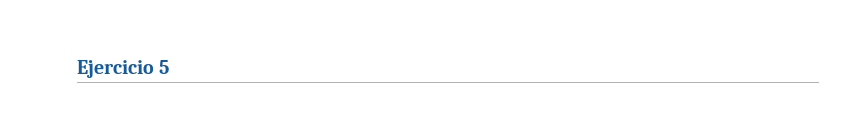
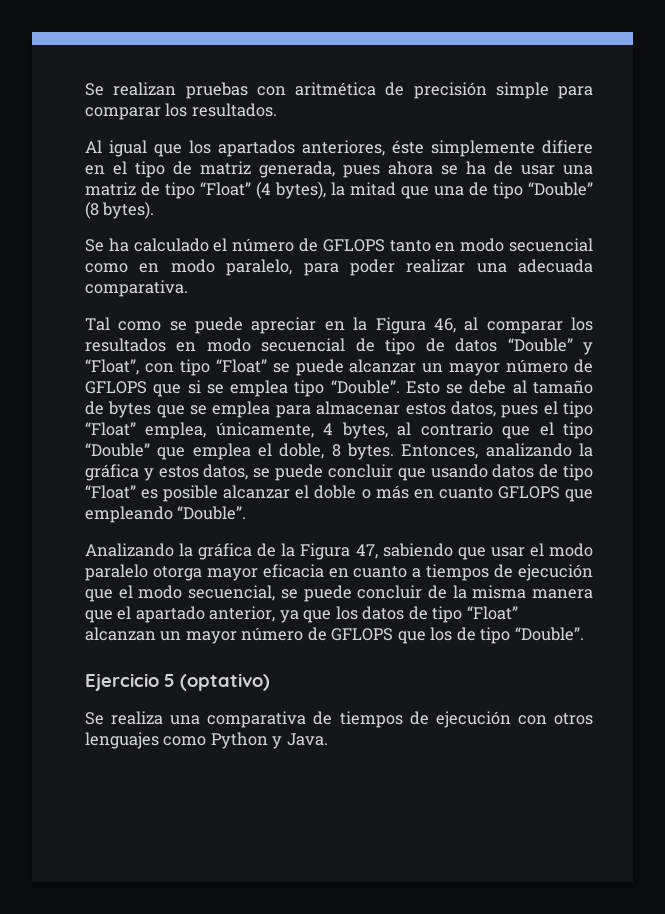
- Ejercicio 5
+ Se realizan pruebas con aritmética de precisión simple para comparar los resultados.
+ Al igual que los apartados anteriores, éste simplemente difiere en el tipo de matriz generada, pues ahora se ha de usar una matriz de tipo “Float” (4 bytes), la mitad que una de tipo “Double” (8 bytes).
+ Se ha calculado el número de GFLOPS tanto en modo secuencial como en modo paralelo, para poder realizar una adecuada comparativa.
+ Tal como se puede apreciar en la Figura 46, al comparar los resultados en modo secuencial de tipo de datos “Double” y “Float”, con tipo “Float” se puede alcanzar un mayor número de GFLOPS que si se emplea tipo “Double”. Esto se debe al tamaño de bytes que se emplea para almacenar estos datos, pues el tipo “Float” emplea, únicamente, 4 bytes, al contrario que el tipo “Double” que emplea el doble, 8 bytes. Entonces, analizando la gráfica y estos datos, se puede concluir que usando datos de tipo “Float” es posible alcanzar el doble o más en cuanto GFLOPS que empleando “Double”.
+ Analizando la gráfica de la Figura 47, sabiendo que usar el modo paralelo otorga mayor eficacia en cuanto a tiempos de ejecución que el modo secuencial, se puede concluir de la misma manera que el apartado anterior, ya que los datos de tipo “Float” alcanzan un mayor número de GFLOPS que los de tipo “Double”.
+ Ejercicio 5 (optativo)
+ Se realiza una comparativa de tiempos de ejecución con otros lenguajes como Python y Java.

